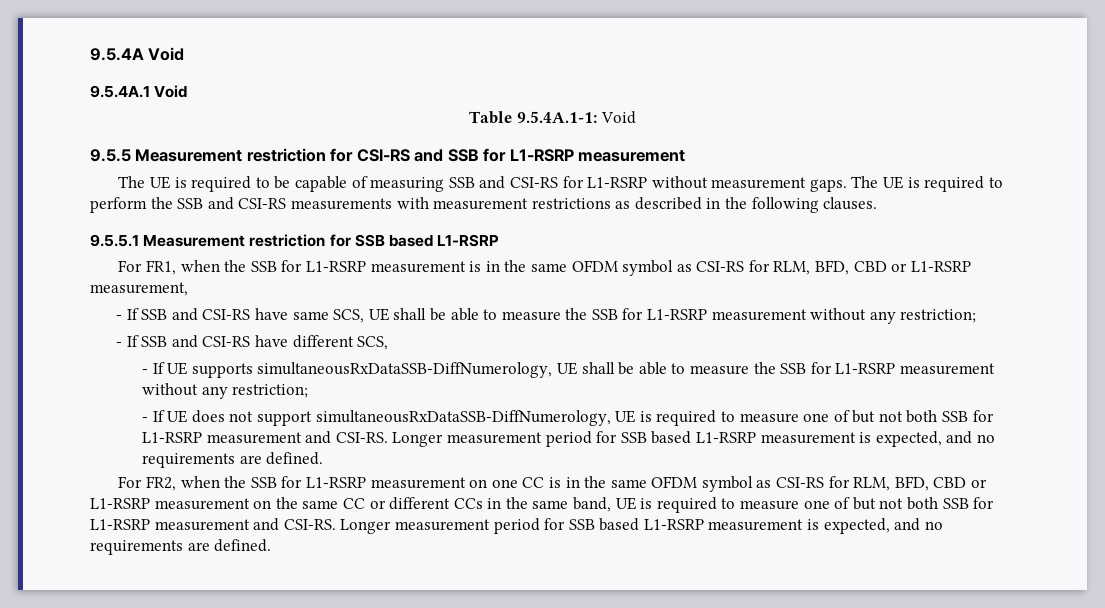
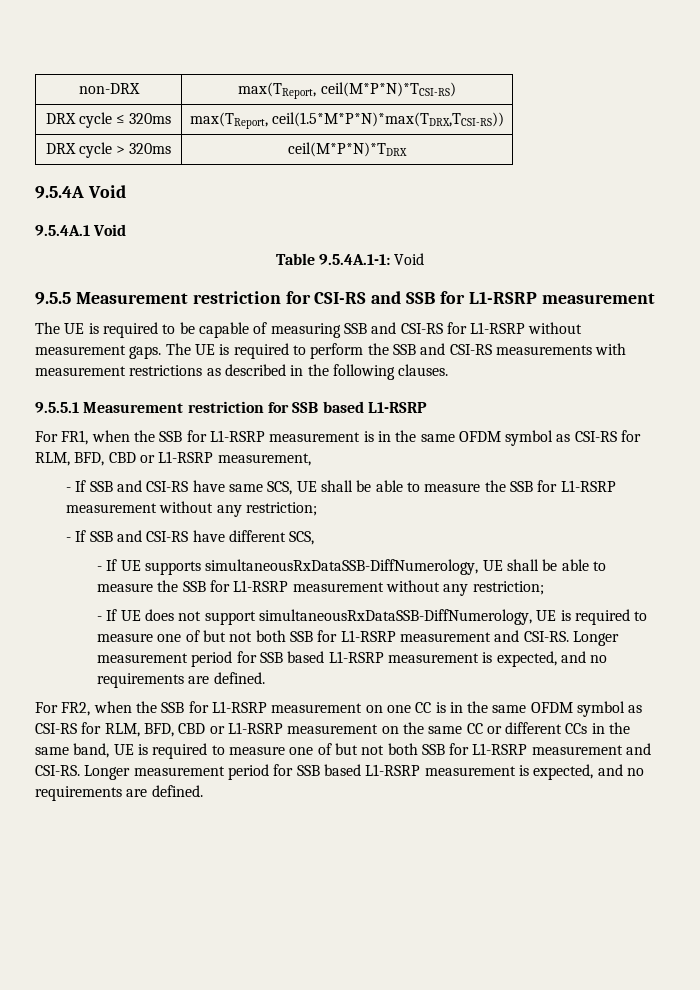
+ non-DRX | max(TReport, ceil(M*P*N)*TCSI-RS)
+ DRX cycle ≤ 320ms | max(TReport, ceil(1.5*M*P*N)*max(TDRX,TCSI-RS))
+ DRX cycle > 320ms | ceil(M*P*N)*TDRX

